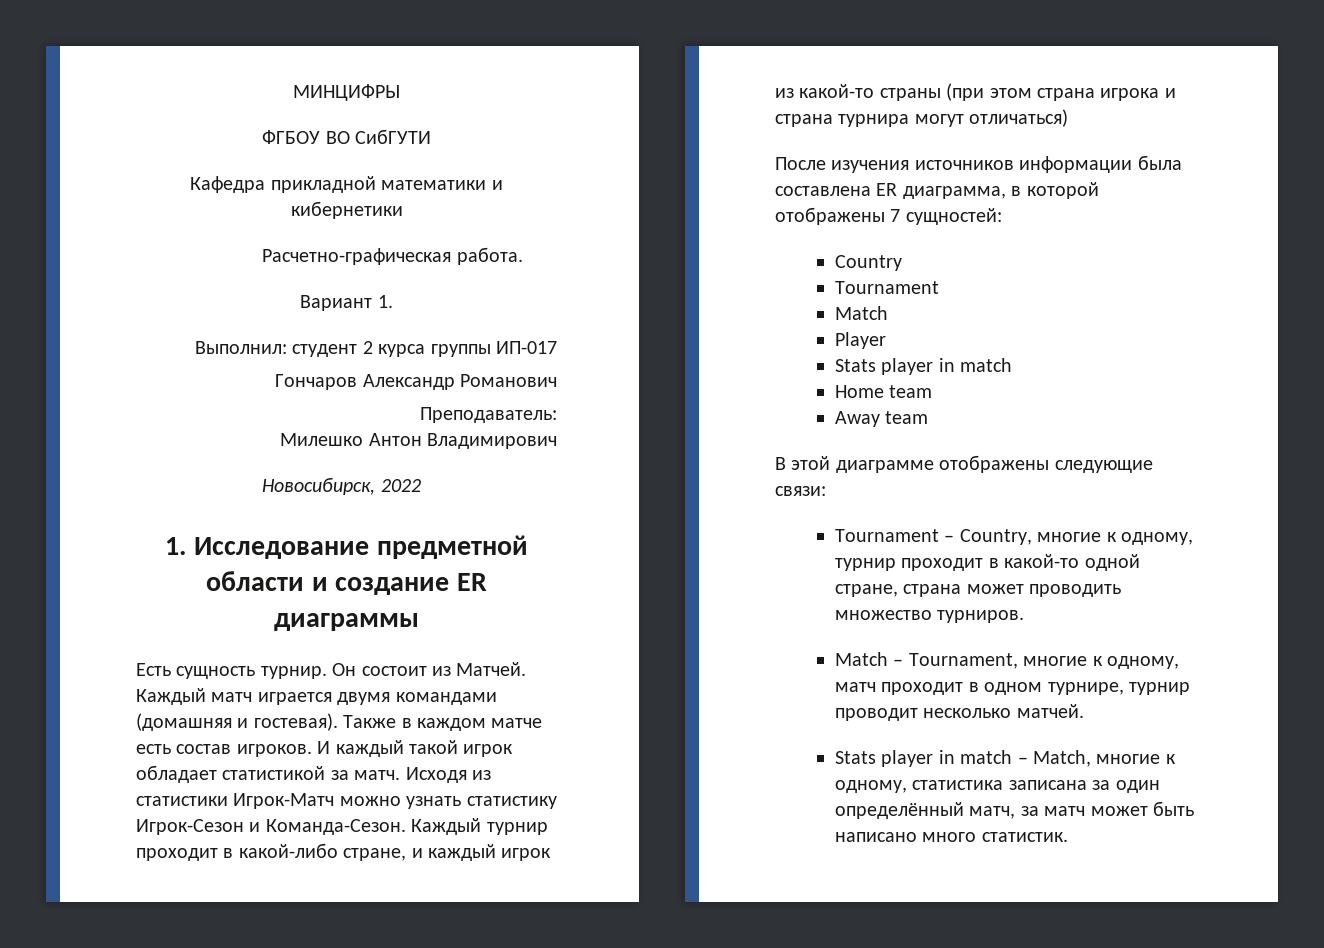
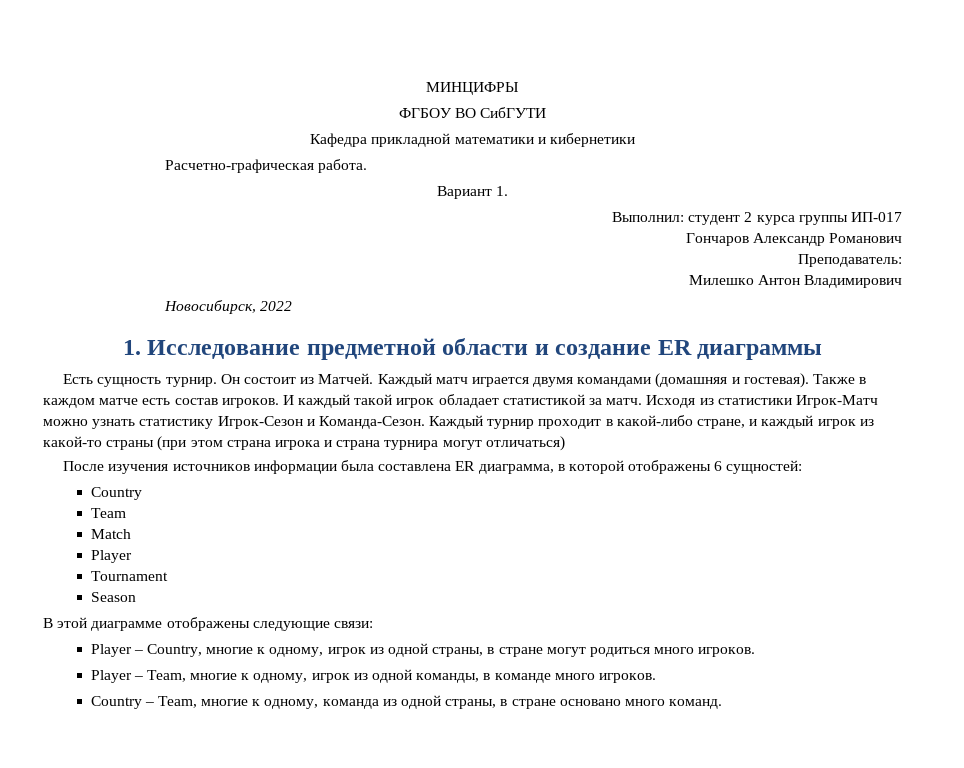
- После изучения источников информации была составлена ER диаграмма, в которой отображены 7 сущностей:
+ После изучения источников информации была составлена ER диаграмма, в которой отображены 6 сущностей:
  Country
- Tournament
+ Team
  Match
  Player
- Stats player in match
- Home team
- Away team
+ Tournament
+ Season
- Tournament – Country, многие к одному, турнир проходит в какой-то одной стране, страна может проводить множество турниров.
- Match – Tournament, многие к одному, матч проходит в одном турнире, турнир проводит несколько матчей.
- Stats player in match – Match, многие к одному, статистика записана за один определённый матч, за матч может быть написано много статистик.
+ Player – Country, многие к одному, игрок из одной страны, в стране могут родиться много игроков.
+ Player – Team, многие к одному, игрок из одной команды, в команде много игроков.
+ Country – Team, многие к одному, команда из одной страны, в стране основано много команд.

